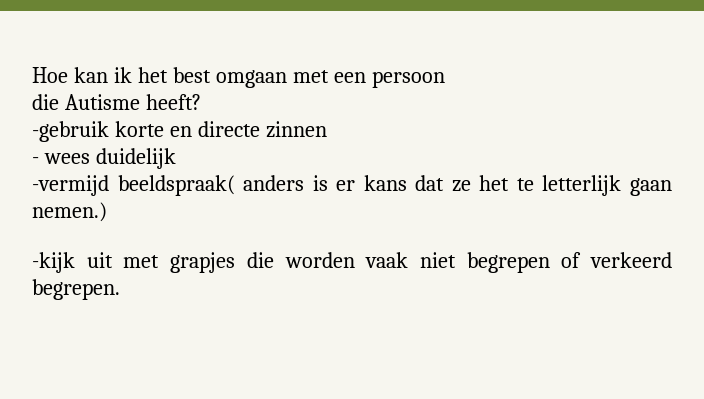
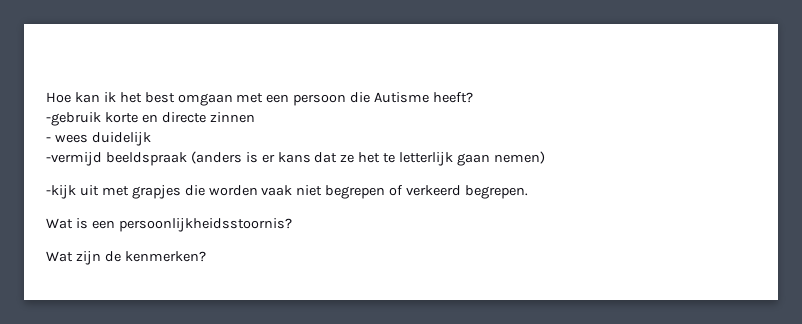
- Hoe kan ik het best omgaan met een persoon
- die Autisme heeft?
+ Hoe kan ik het best omgaan met een persoon die Autisme heeft?
- -vermijd beeldspraak( anders is er kans dat ze het te letterlijk gaan nemen.)
+ -vermijd beeldspraak (anders is er kans dat ze het te letterlijk gaan nemen)
+ Wat is een persoonlijkheidsstoornis?
+ Wat zijn de kenmerken?

